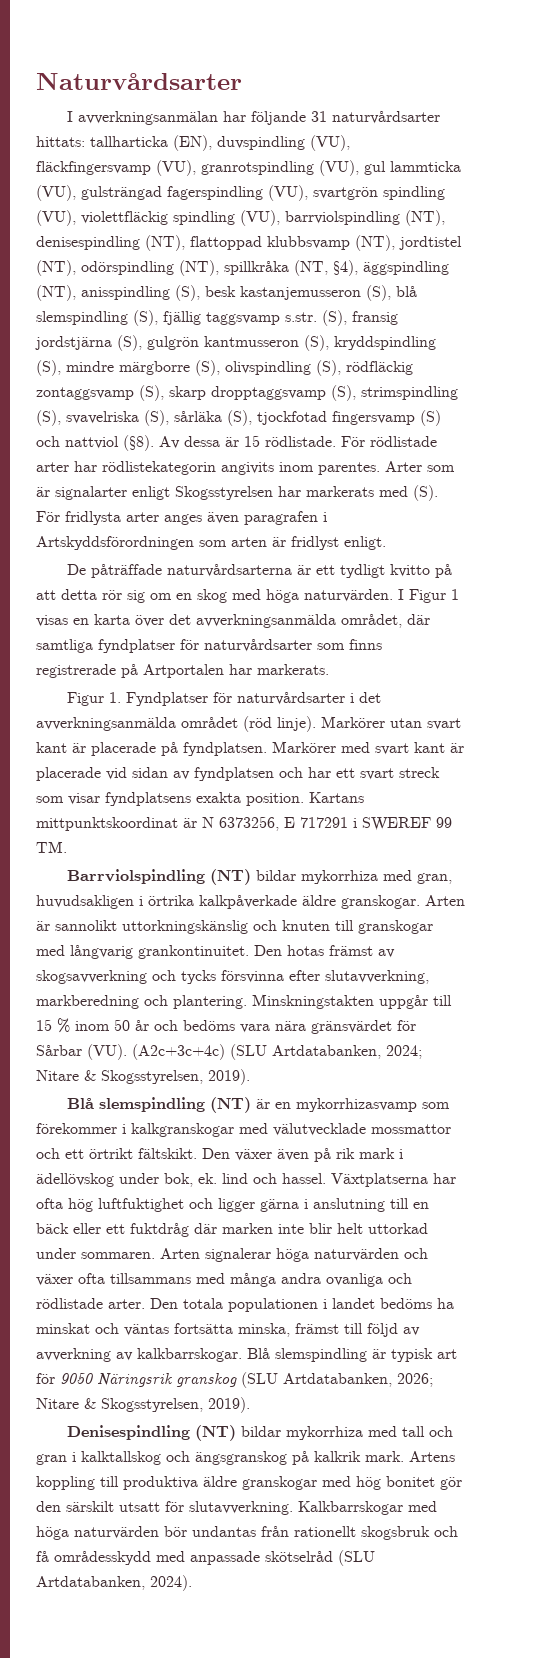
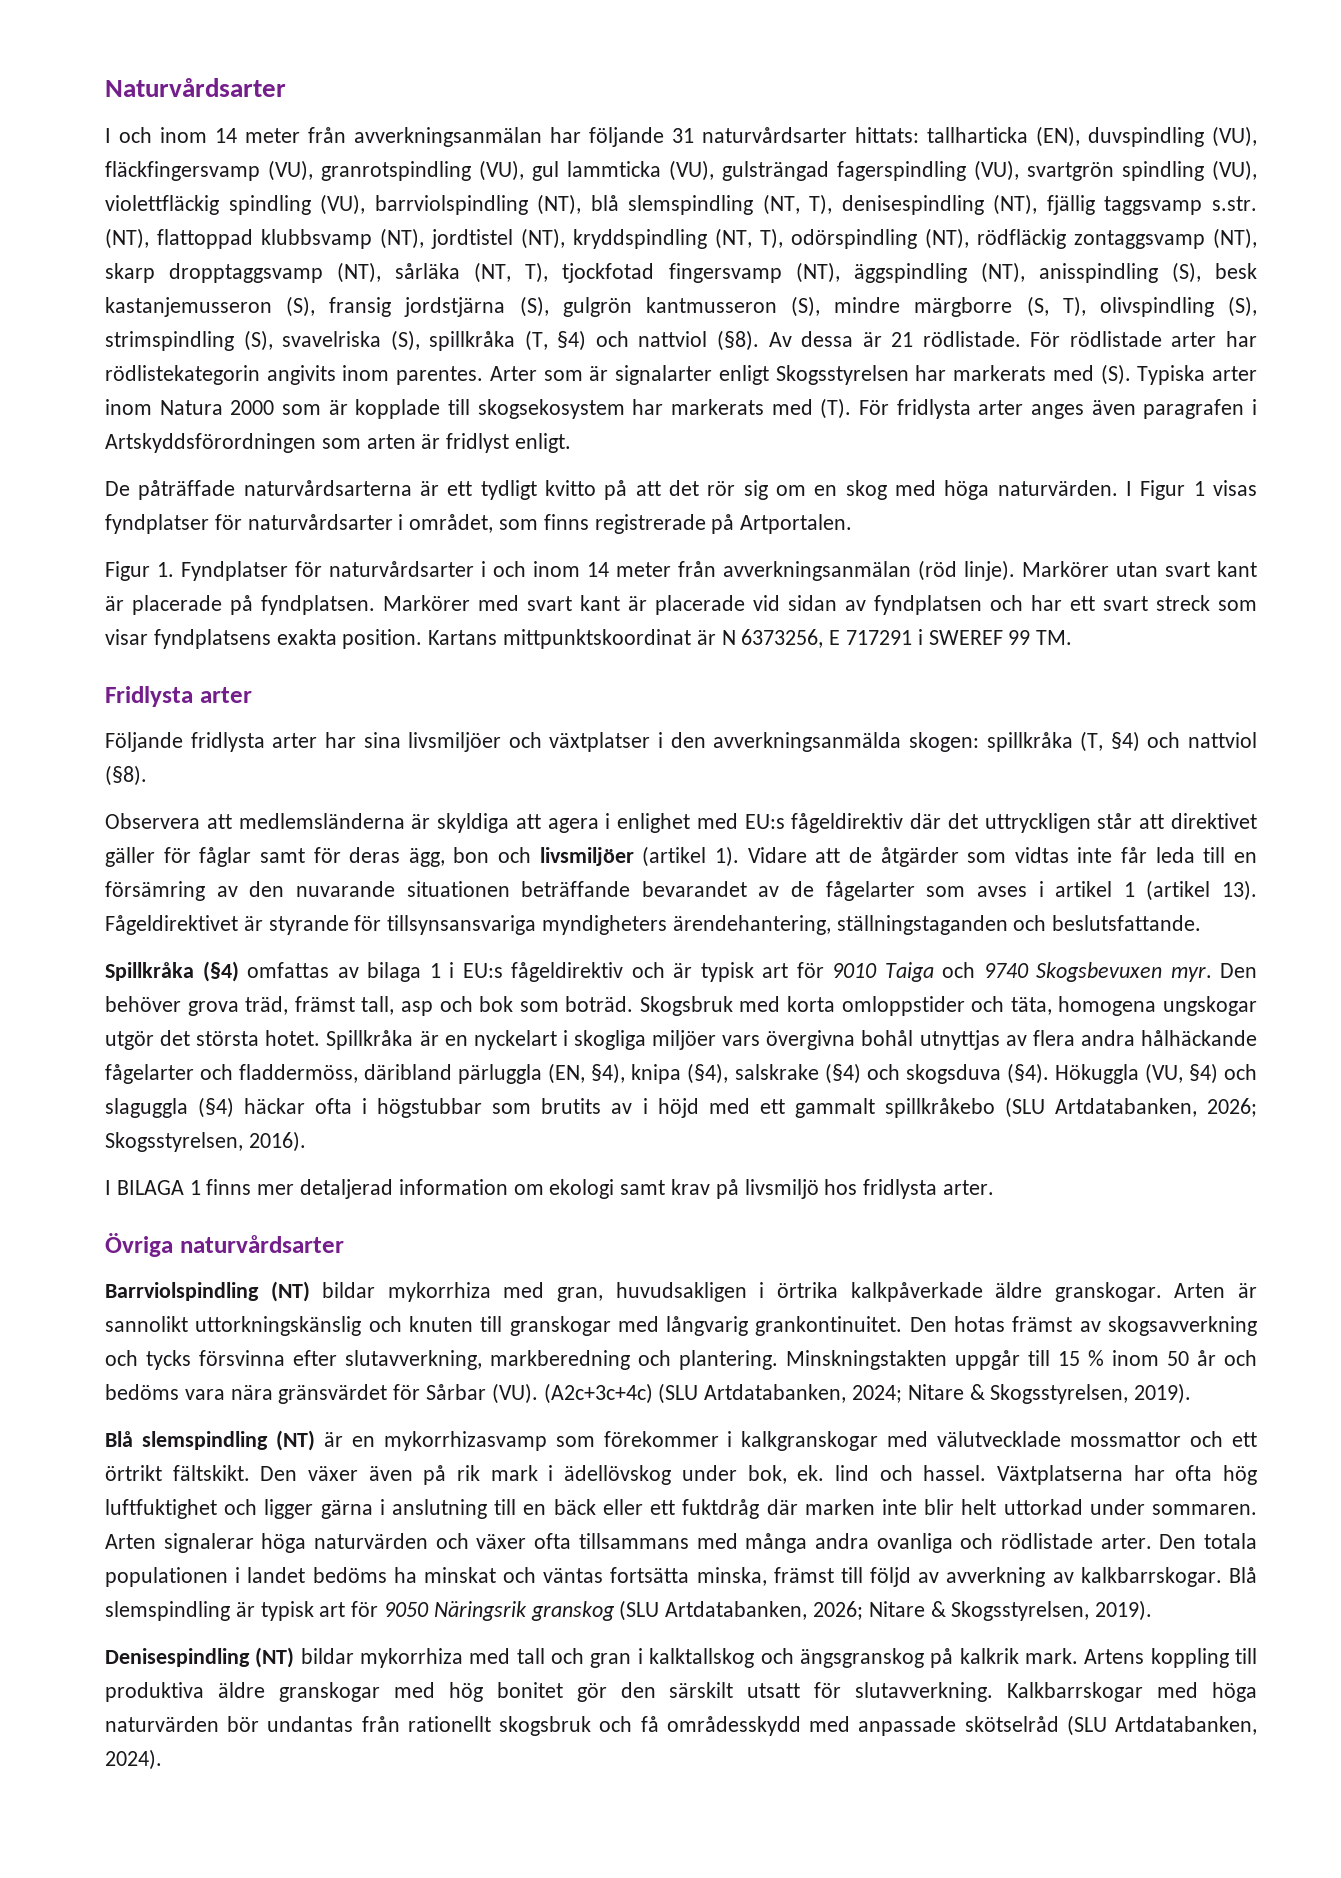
- I avverkningsanmälan har följande 31 naturvårdsarter hittats: tallharticka (EN), duvspindling (VU), fläckfingersvamp (VU), granrotspindling (VU), gul lammticka (VU), gulsträngad fagerspindling (VU), svartgrön spindling (VU), violettfläckig spindling (VU), barrviolspindling (NT), denisespindling (NT), flattoppad klubbsvamp (NT), jordtistel (NT), odörspindling (NT), spillkråka (NT, §4), äggspindling (NT), anisspindling (S), besk kastanjemusseron (S), blå slemspindling (S), fjällig taggsvamp s.str. (S), fransig jordstjärna (S), gulgrön kantmusseron (S), kryddspindling (S), mindre märgborre (S), olivspindling (S), rödfläckig zontaggsvamp (S), skarp dropptaggsvamp (S), strimspindling (S), svavelriska (S), sårläka (S), tjockfotad fingersvamp (S) och nattviol (§8).
+ I och inom 14 meter från avverkningsanmälan har följande 31 naturvårdsarter hittats: tallharticka (EN), duvspindling (VU), fläckfingersvamp (VU), granrotspindling (VU), gul lammticka (VU), gulsträngad fagerspindling (VU), svartgrön spindling (VU), violettfläckig spindling (VU), barrviolspindling (NT), blå slemspindling (NT, T), denisespindling (NT), fjällig taggsvamp s.str. (NT), flattoppad klubbsvamp (NT), jordtistel (NT), kryddspindling (NT, T), odörspindling (NT), rödfläckig zontaggsvamp (NT), skarp dropptaggsvamp (NT), sårläka (NT, T), tjockfotad fingersvamp (NT), äggspindling (NT), anisspindling (S), besk kastanjemusseron (S), fransig jordstjärna (S), gulgrön kantmusseron (S), mindre märgborre (S, T), olivspindling (S), strimspindling (S), svavelriska (S), spillkråka (T, §4) och nattviol (§8).
- Av dessa är 15 rödlistade.
+ Av dessa är 21 rödlistade.
- Arter som är signalarter enligt Skogsstyrelsen har markerats med (S). För fridlysta arter anges även paragrafen i Artskyddsförordningen som arten är fridlyst enligt.
+ Arter som är signalarter enligt Skogsstyrelsen har markerats med (S). Typiska arter inom Natura 2000 som är kopplade till skogsekosystem har markerats med (T). För fridlysta arter anges även paragrafen i Artskyddsförordningen som arten är fridlyst enligt.
- De påträffade naturvårdsarterna är ett tydligt kvitto på att detta rör sig om en skog med höga naturvärden.
+ De påträffade naturvårdsarterna är ett tydligt kvitto på att det rör sig om en skog med höga naturvärden.
- I Figur 1 visas en karta över det avverkningsanmälda området, där samtliga fyndplatser för naturvårdsarter som finns registrerade på Artportalen har markerats.
+ I Figur 1 visas fyndplatser för naturvårdsarter i området, som finns registrerade på Artportalen.
- Figur 1. Fyndplatser för naturvårdsarter i det avverkningsanmälda området (röd linje).
+ Figur 1. Fyndplatser för naturvårdsarter i och inom 14 meter från avverkningsanmälan (röd linje).
+ Fridlysta arter
+ Följande fridlysta arter har sina livsmiljöer och växtplatser i den avverkningsanmälda skogen: spillkråka (T, §4) och nattviol (§8).
+ Observera att medlemsländerna är skyldiga att agera i enlighet med EU:s fågeldirektiv där det uttryckligen står att direktivet gäller för fåglar samt för deras ägg, bon och livsmiljöer (artikel 1). Vidare att de åtgärder som vidtas inte får leda till en försämring av den nuvarande situationen beträffande bevarandet av de fågelarter som avses i artikel 1 (artikel 13). Fågeldirektivet är styrande för tillsynsansvariga myndigheters ärendehantering, ställningstaganden och beslutsfattande.
+ Spillkråka (§4) omfattas av bilaga 1 i EU:s fågeldirektiv och är typisk art för 9010 Taiga och 9740 Skogsbevuxen myr. Den behöver grova träd, främst tall, asp och bok som boträd. Skogsbruk med korta omloppstider och täta, homogena ungskogar utgör det största hotet. Spillkråka är en nyckelart i skogliga miljöer vars övergivna bohål utnyttjas av flera andra hålhäckande fågelarter och fladdermöss, däribland pärluggla (EN, §4), knipa (§4), salskrake (§4) och skogsduva (§4). Hökuggla (VU, §4) och slaguggla (§4) häckar ofta i högstubbar som brutits av i höjd med ett gammalt spillkråkebo (SLU Artdatabanken, 2026; Skogsstyrelsen, 2016).
+ I BILAGA 1 finns mer detaljerad information om ekologi samt krav på livsmiljö hos fridlysta arter.
+ Övriga naturvårdsarter

